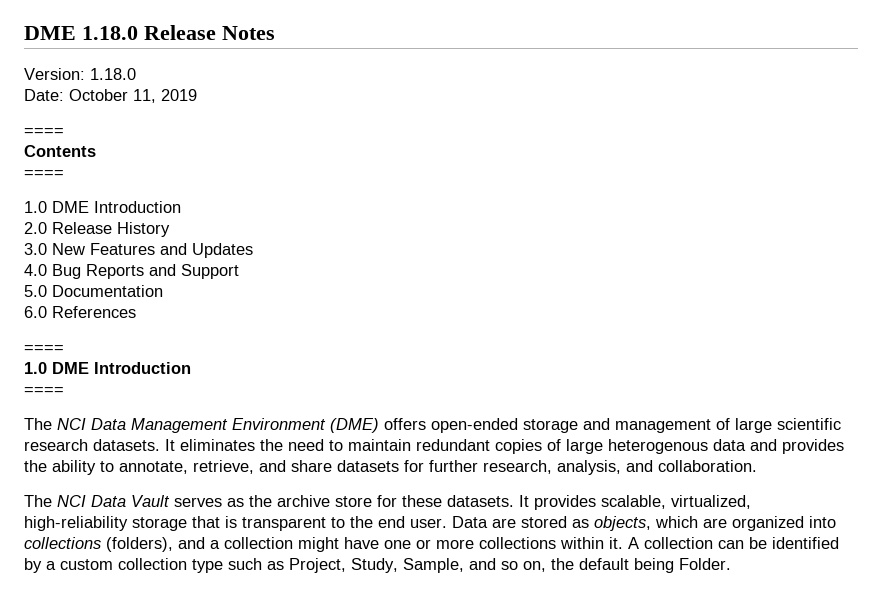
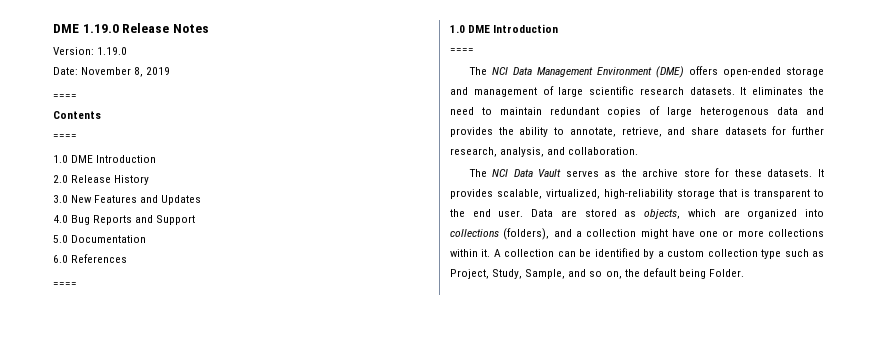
- DME 1.18.0 Release Notes
+ DME 1.19.0 Release Notes
- Version: 1.18.0
+ Version: 1.19.0
- Date: October 11, 2019
+ Date: November 8, 2019

